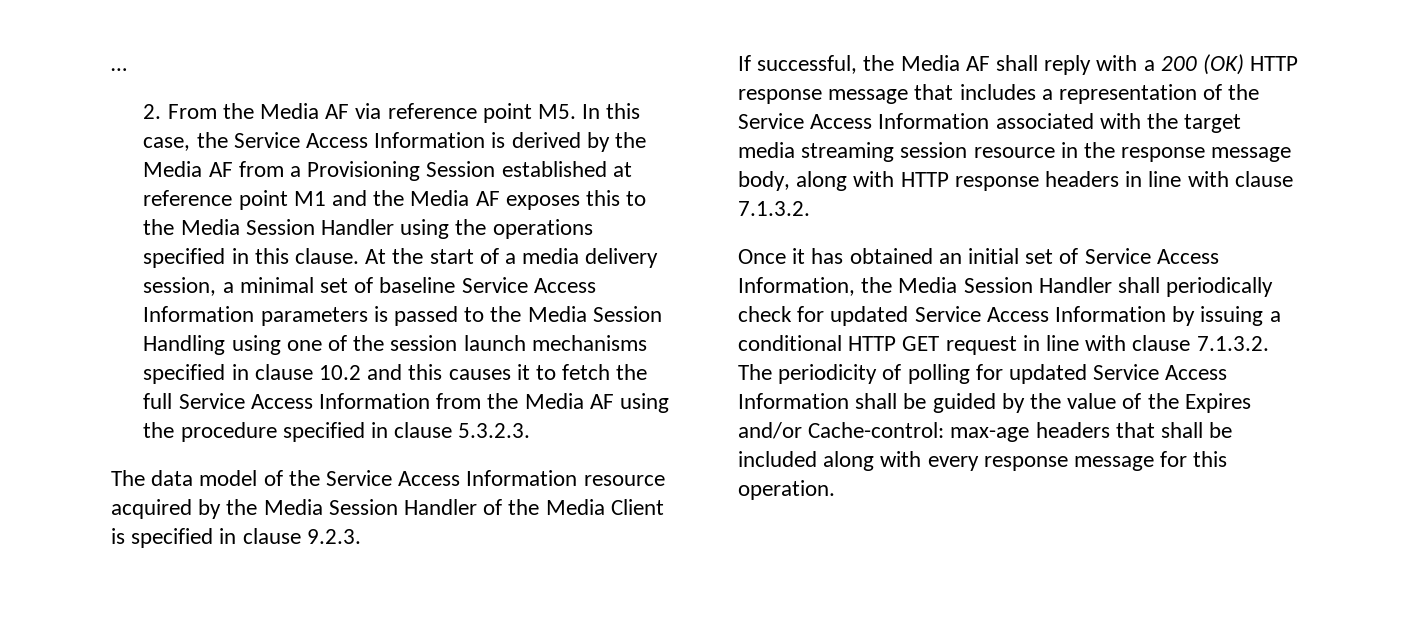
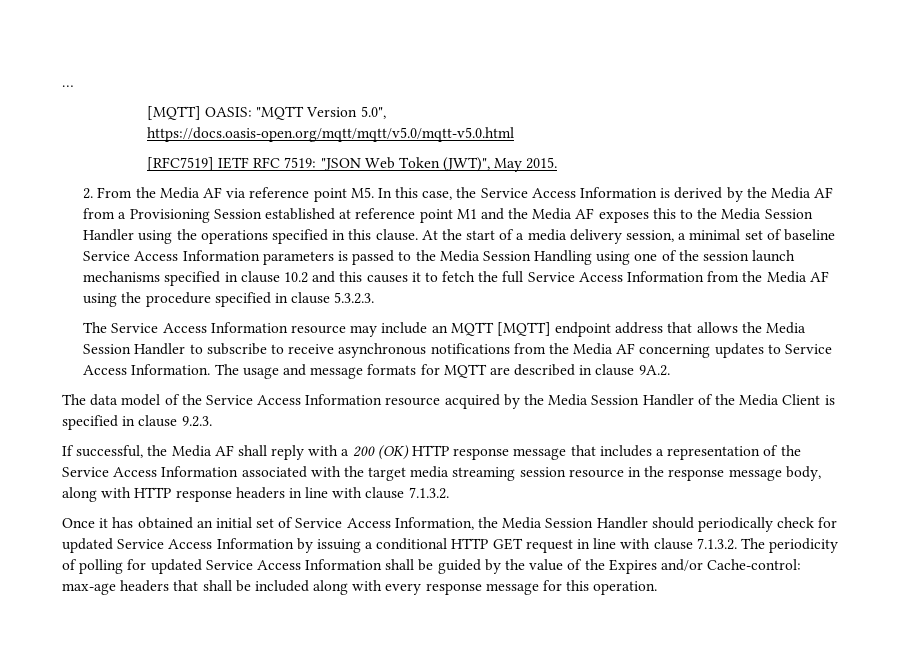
+ [MQTT] OASIS: "MQTT Version 5.0",
+ https://docs.oasis-open.org/mqtt/mqtt/v5.0/mqtt-v5.0.html
+ [RFC7519] IETF RFC 7519: "JSON Web Token (JWT)", May 2015.
+ The Service Access Information resource may include an MQTT [MQTT] endpoint address that allows the Media Session Handler to subscribe to receive asynchronous notifications from the Media AF concerning updates to Service Access Information. The usage and message formats for MQTT are described in clause 9A.2.
- Once it has obtained an initial set of Service Access Information, the Media Session Handler shall periodically check for updated Service Access Information by issuing a conditional HTTP GET request in line with clause 7.1.3.2. The periodicity of polling for updated Service Access Information shall be guided by the value of the Expires and/or Cache-control:
+ Once it has obtained an initial set of Service Access Information, the Media Session Handler should periodically check for updated Service Access Information by issuing a conditional HTTP GET request in line with clause 7.1.3.2. The periodicity of polling for updated Service Access Information shall be guided by the value of the Expires and/or Cache-control:

